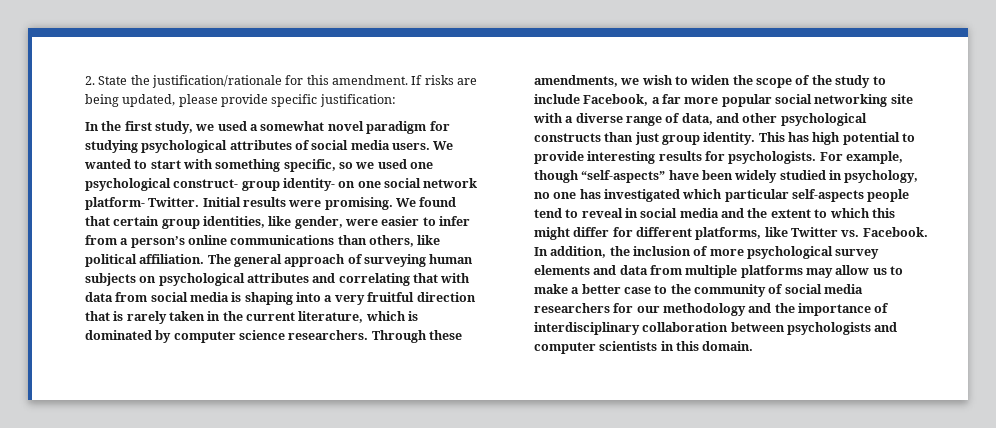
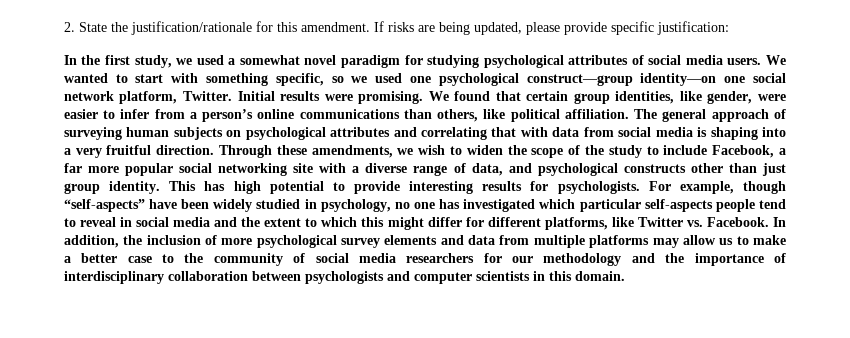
- We wanted to start with something specific, so we used one psychological construct- group identity- on one social network platform- Twitter.
+ We wanted to start with something specific, so we used one psychological construct—group identity—on one social network platform, Twitter.
- The general approach of surveying human subjects on psychological attributes and correlating that with data from social media is shaping into a very fruitful direction that is rarely taken in the current literature, which is dominated by computer science researchers.
+ The general approach of surveying human subjects on psychological attributes and correlating that with data from social media is shaping into a very fruitful direction.
- Through these amendments, we wish to widen the scope of the study to include Facebook, a far more popular social networking site with a diverse range of data, and other psychological constructs than just group identity.
+ Through these amendments, we wish to widen the scope of the study to include Facebook, a far more popular social networking site with a diverse range of data, and psychological constructs other than just group identity.

